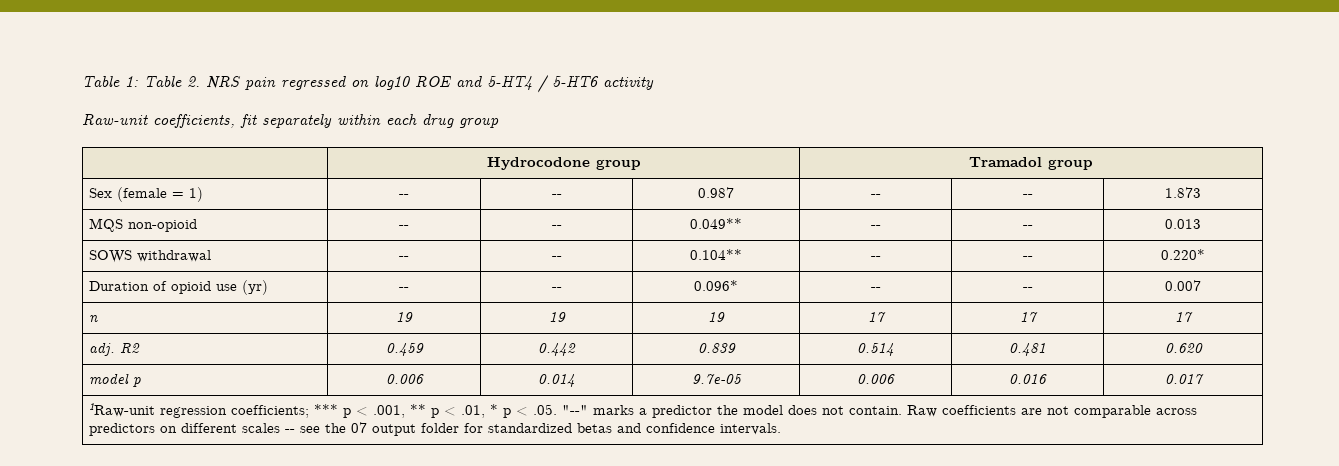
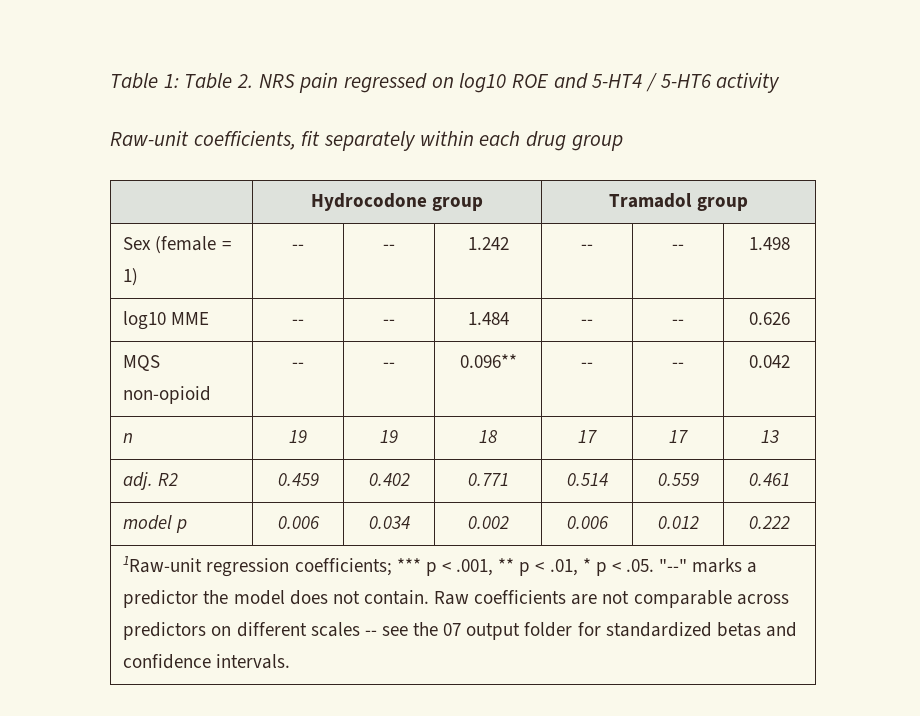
- Sex (female = 1) | -- | -- | 0.987 | -- | -- | 1.873
+ Sex (female = 1) | -- | -- | 1.242 | -- | -- | 1.498
+ log10 MME | -- | -- | 1.484 | -- | -- | 0.626
- MQS non-opioid | -- | -- | 0.049** | -- | -- | 0.013
- SOWS withdrawal | -- | -- | 0.104** | -- | -- | 0.220*
- Duration of opioid use (yr) | -- | -- | 0.096* | -- | -- | 0.007
+ MQS non-opioid | -- | -- | 0.096** | -- | -- | 0.042
- n | 19 | 19 | 19 | 17 | 17 | 17
+ n | 19 | 19 | 18 | 17 | 17 | 13
- adj. R2 | 0.459 | 0.442 | 0.839 | 0.514 | 0.481 | 0.620
+ adj. R2 | 0.459 | 0.402 | 0.771 | 0.514 | 0.559 | 0.461
- model p | 0.006 | 0.014 | 9.7e-05 | 0.006 | 0.016 | 0.017
+ model p | 0.006 | 0.034 | 0.002 | 0.006 | 0.012 | 0.222

